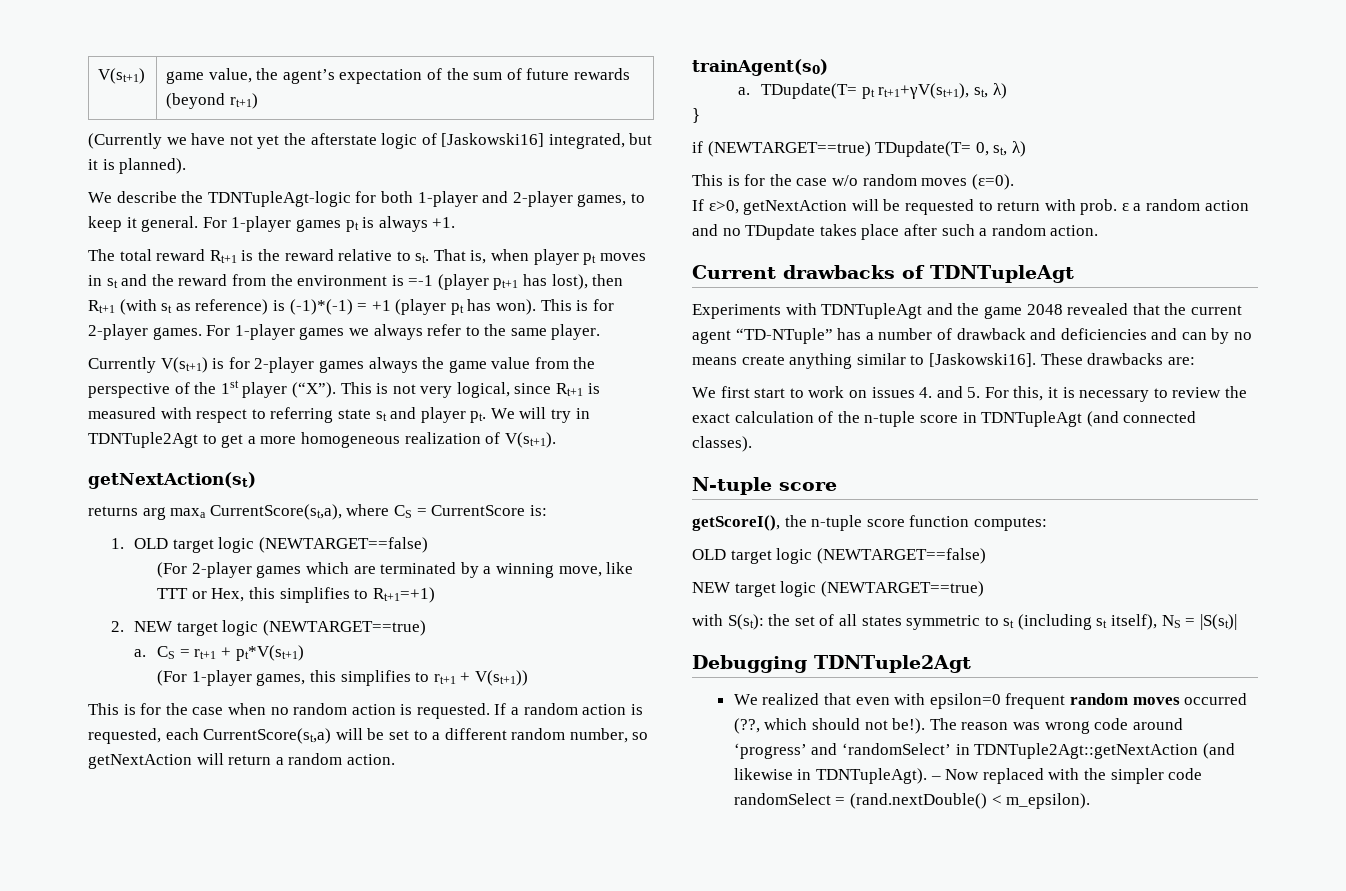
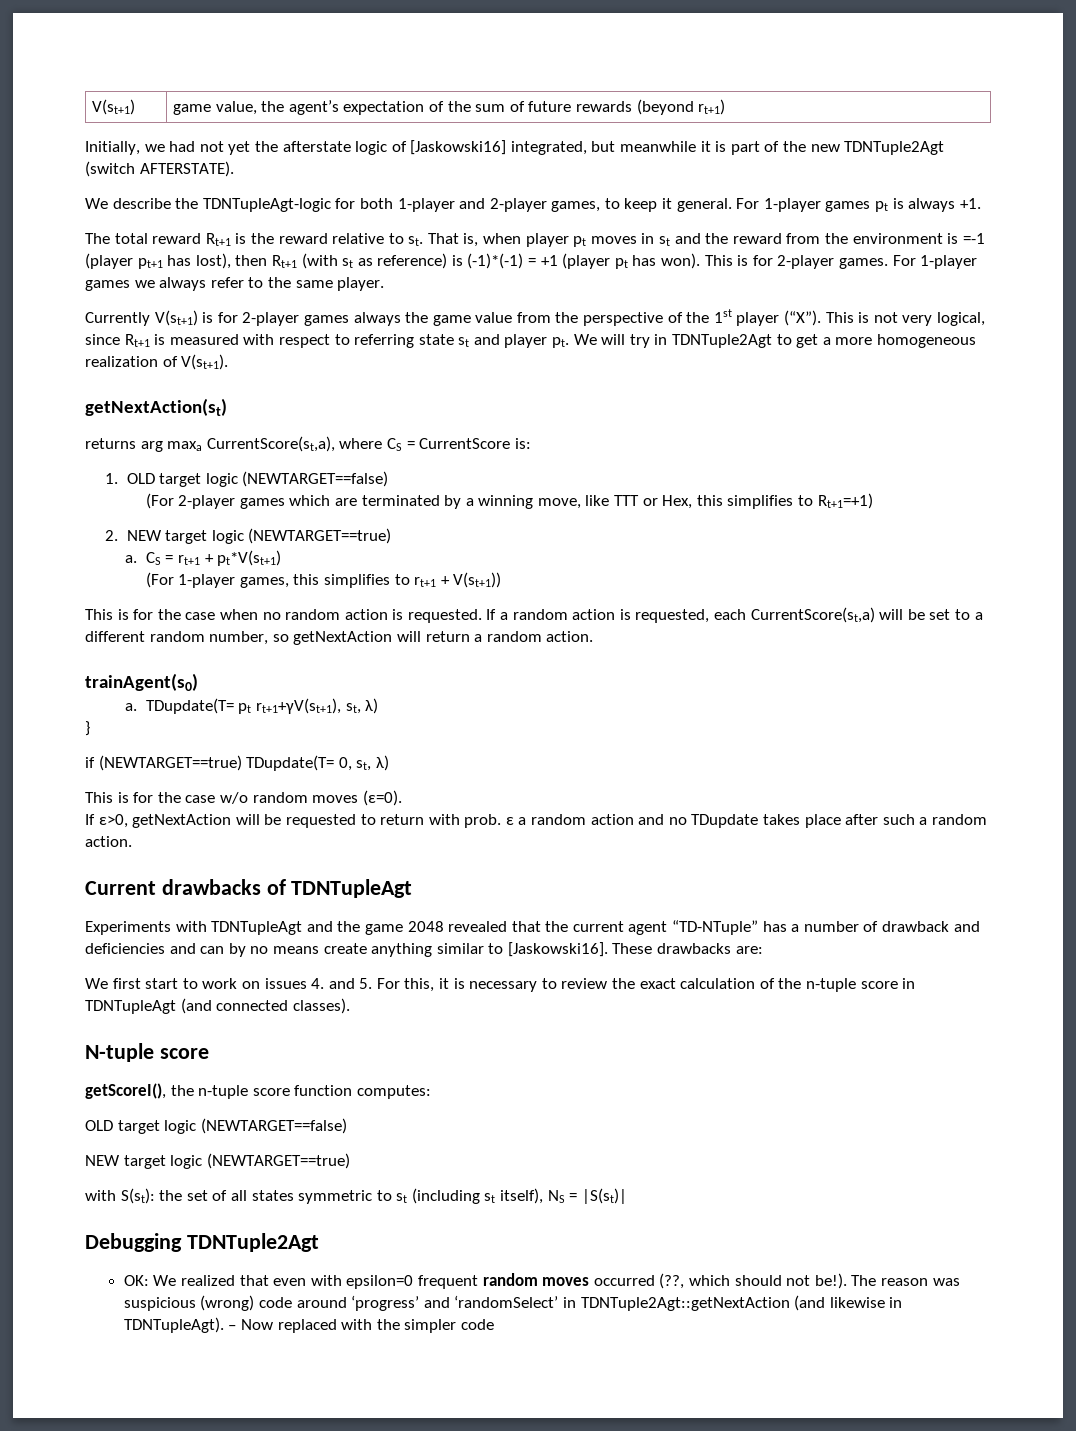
- (Currently we have not yet the afterstate logic of [Jaskowski16] integrated, but it is planned).
+ Initially, we had not yet the afterstate logic of [Jaskowski16] integrated, but meanwhile it is part of the new TDNTuple2Agt (switch AFTERSTATE).
- We realized that even with epsilon=0 frequent random moves occurred (??, which should not be!).
+ OK: We realized that even with epsilon=0 frequent random moves occurred (??, which should not be!).
- The reason was wrong code around ‘progress’ and ‘randomSelect’ in TDNTuple2Agt::getNextAction (and likewise in TDNTupleAgt).
+ The reason was suspicious (wrong) code around ‘progress’ and ‘randomSelect’ in TDNTuple2Agt::getNextAction (and likewise in TDNTupleAgt).
- – Now replaced with the simpler code randomSelect = (rand.nextDouble() < m_epsilon).
+ – Now replaced with the simpler code

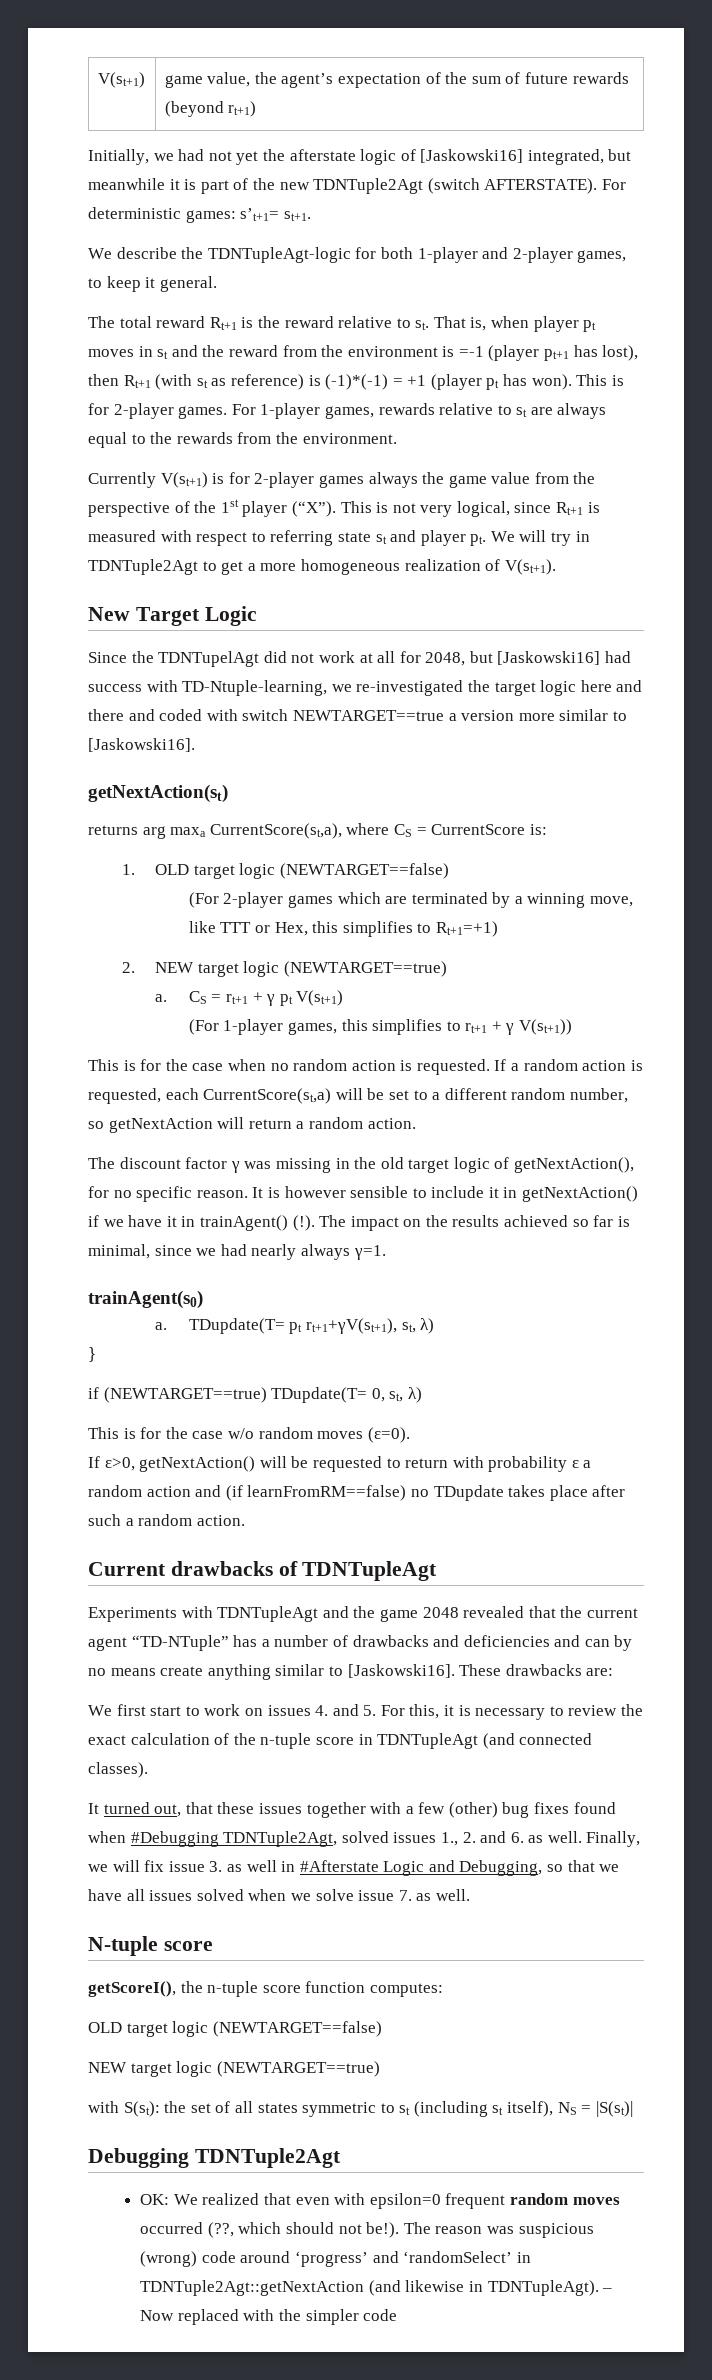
+ For deterministic games: s’t+1= st+1.
- For 1-player games pt is always +1.
- For 1-player games we always refer to the same player.
+ For 1-player games, rewards relative to st are always equal to the rewards from the environment.
+ New Target Logic
+ Since the TDNTupelAgt did not work at all for 2048, but [Jaskowski16] had success with TD-Ntuple-learning, we re-investigated the target logic here and there and coded with switch NEWTARGET==true a version more similar to [Jaskowski16].
- CS = rt+1 + pt*V(st+1)
+ CS = rt+1 + γ pt V(st+1)
- (For 1-player games, this simplifies to rt+1 + V(st+1))
+ (For 1-player games, this simplifies to rt+1 + γ V(st+1))
+ The discount factor γ was missing in the old target logic of getNextAction(), for no specific reason. It is however sensible to include it in getNextAction() if we have it in trainAgent() (!). The impact on the results achieved so far is minimal, since we had nearly always γ=1.
- If ε>0, getNextAction will be requested to return with prob. ε a random action and no TDupdate takes place after such a random action.
+ If ε>0, getNextAction() will be requested to return with probability ε a random action and (if learnFromRM==false) no TDupdate takes place after such a random action.
- Experiments with TDNTupleAgt and the game 2048 revealed that the current agent “TD-NTuple” has a number of drawback and deficiencies and can by no means create anything similar to [Jaskowski16].
+ Experiments with TDNTupleAgt and the game 2048 revealed that the current agent “TD-NTuple” has a number of drawbacks and deficiencies and can by no means create anything similar to [Jaskowski16].
+ It turned out, that these issues together with a few (other) bug fixes found when #Debugging TDNTuple2Agt, solved issues 1., 2. and 6. as well. Finally, we will fix issue 3. as well in #Afterstate Logic and Debugging, so that we have all issues solved when we solve issue 7. as well.

